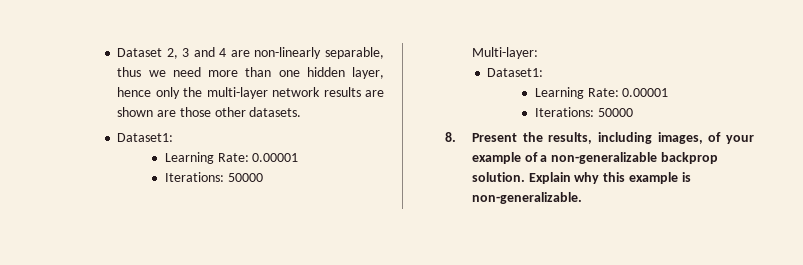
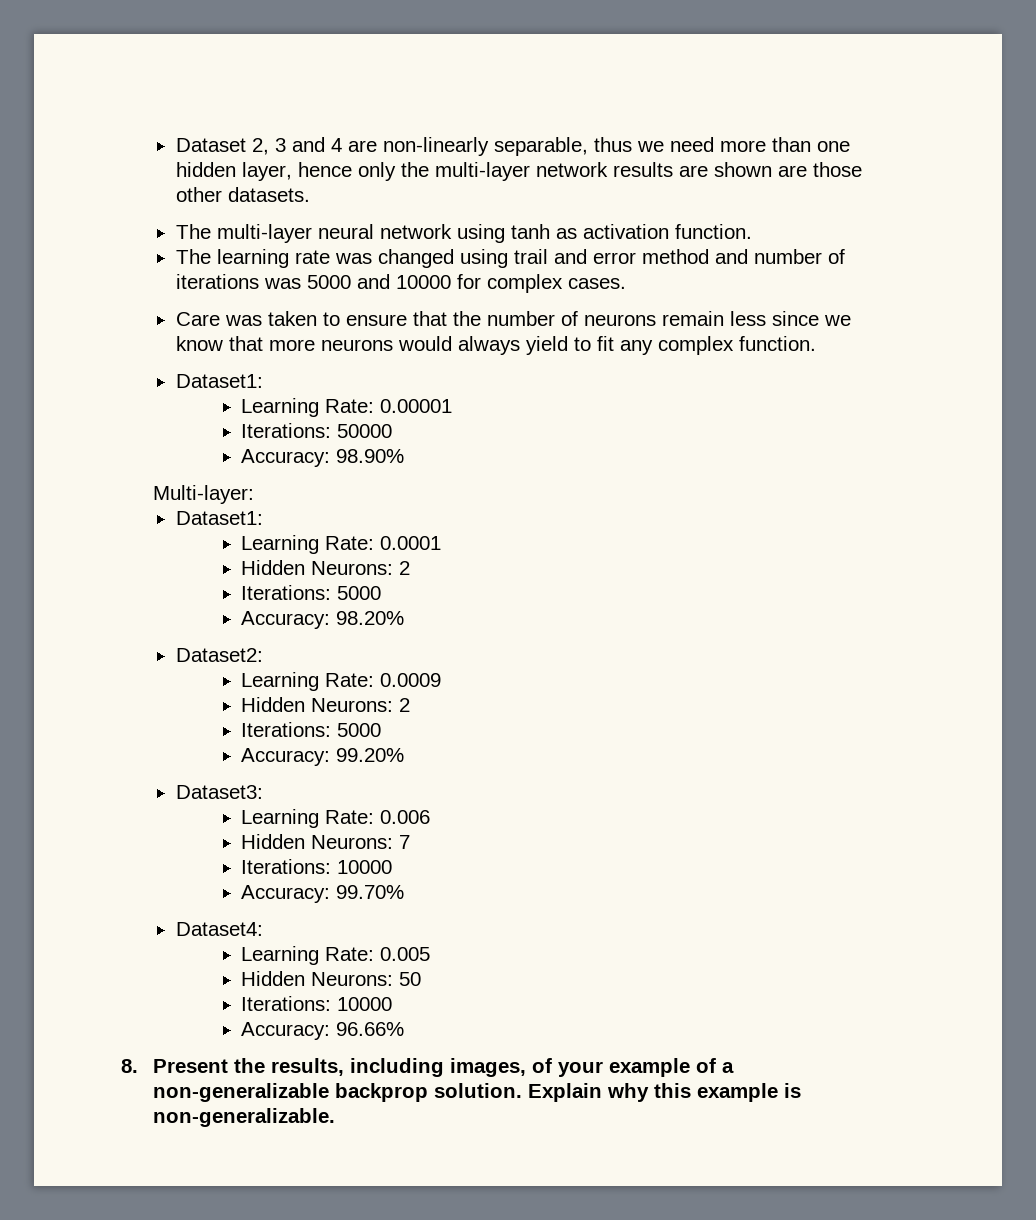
  Dataset 2, 3 and 4 are non-linearly separable, thus we need more than one hidden layer, hence only the multi-layer network results are shown are those other datasets.
+ The multi-layer neural network using tanh as activation function.
+ The learning rate was changed using trail and error method and number of iterations was 5000 and 10000 for complex cases.
+ Care was taken to ensure that the number of neurons remain less since we know that more neurons would always yield to fit any complex function.
  Dataset1:
  Learning Rate: 0.00001
  Iterations: 50000
+ Accuracy: 98.90%
  Multi-layer:
  Dataset1:
- Learning Rate: 0.00001
- Iterations: 50000
+ Learning Rate: 0.0001
+ Hidden Neurons: 2
+ Iterations: 5000
+ Accuracy: 98.20%
+ Dataset2:
+ Learning Rate: 0.0009
+ Hidden Neurons: 2
+ Iterations: 5000
+ Accuracy: 99.20%
+ Dataset3:
+ Learning Rate: 0.006
+ Hidden Neurons: 7
+ Iterations: 10000
+ Accuracy: 99.70%
+ Dataset4:
+ Learning Rate: 0.005
+ Hidden Neurons: 50
+ Iterations: 10000
+ Accuracy: 96.66%

